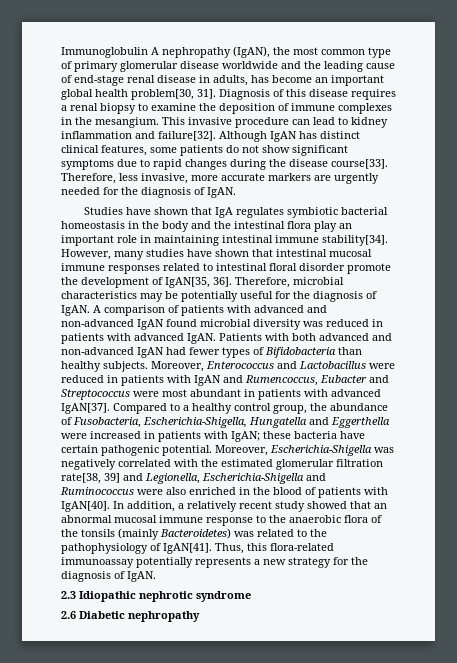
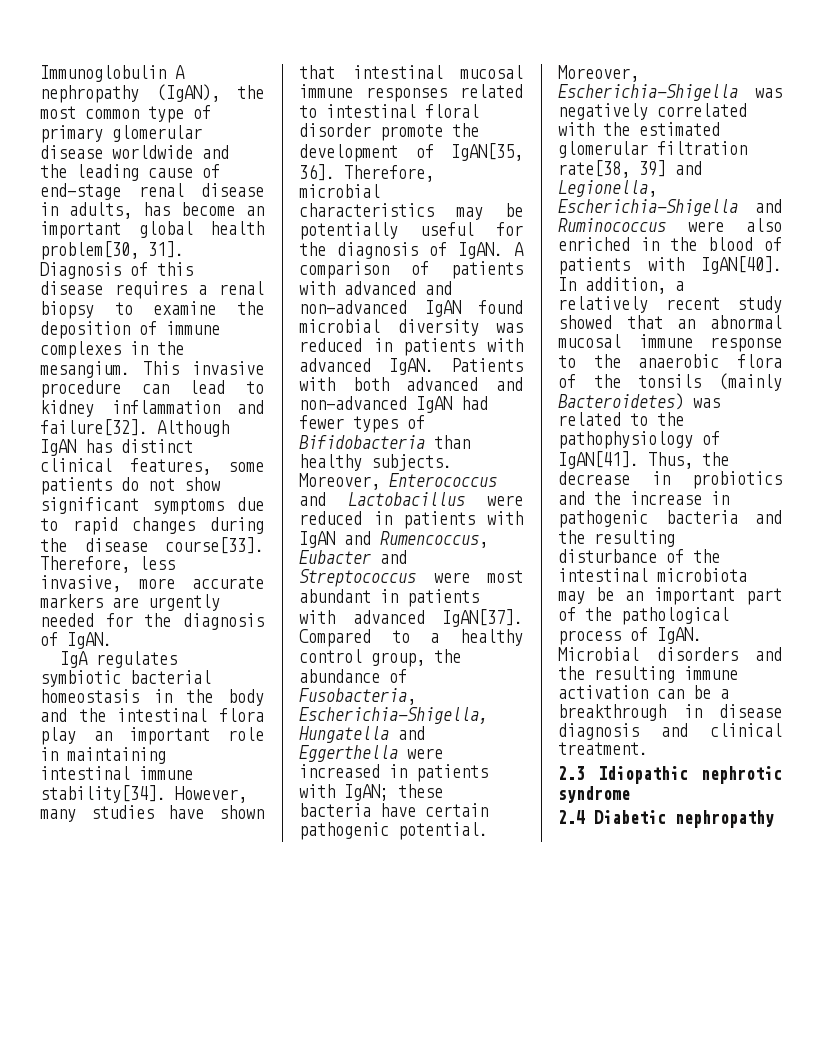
- Studies have shown that IgA regulates symbiotic bacterial homeostasis in the body and the intestinal flora play an important role in maintaining intestinal immune stability[34].
+ IgA regulates symbiotic bacterial homeostasis in the body and the intestinal flora play an important role in maintaining intestinal immune stability[34].
- Thus, this flora-related immunoassay potentially represents a new strategy for the diagnosis of IgAN.
+ Thus, the decrease in probiotics and the increase in pathogenic bacteria and the resulting disturbance of the intestinal microbiota may be an important part of the pathological process of IgAN. Microbial disorders and the resulting immune activation can be a breakthrough in disease diagnosis and clinical treatment.
- 2.6 Diabetic nephropathy
+ 2.4 Diabetic nephropathy

